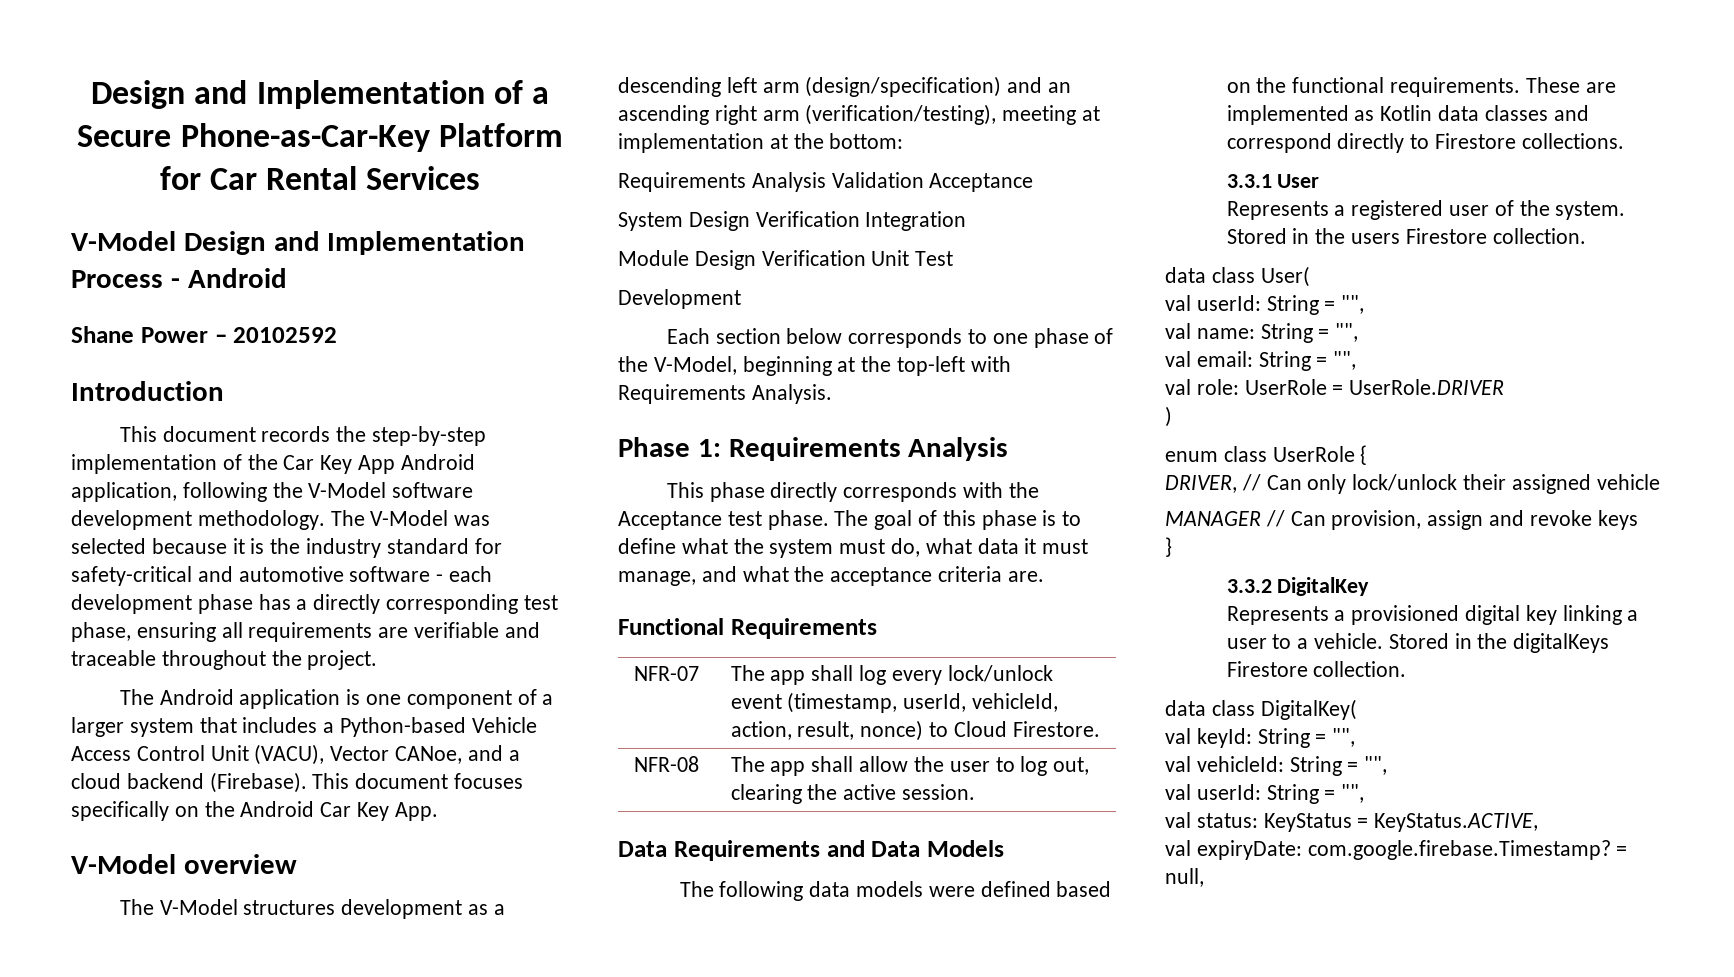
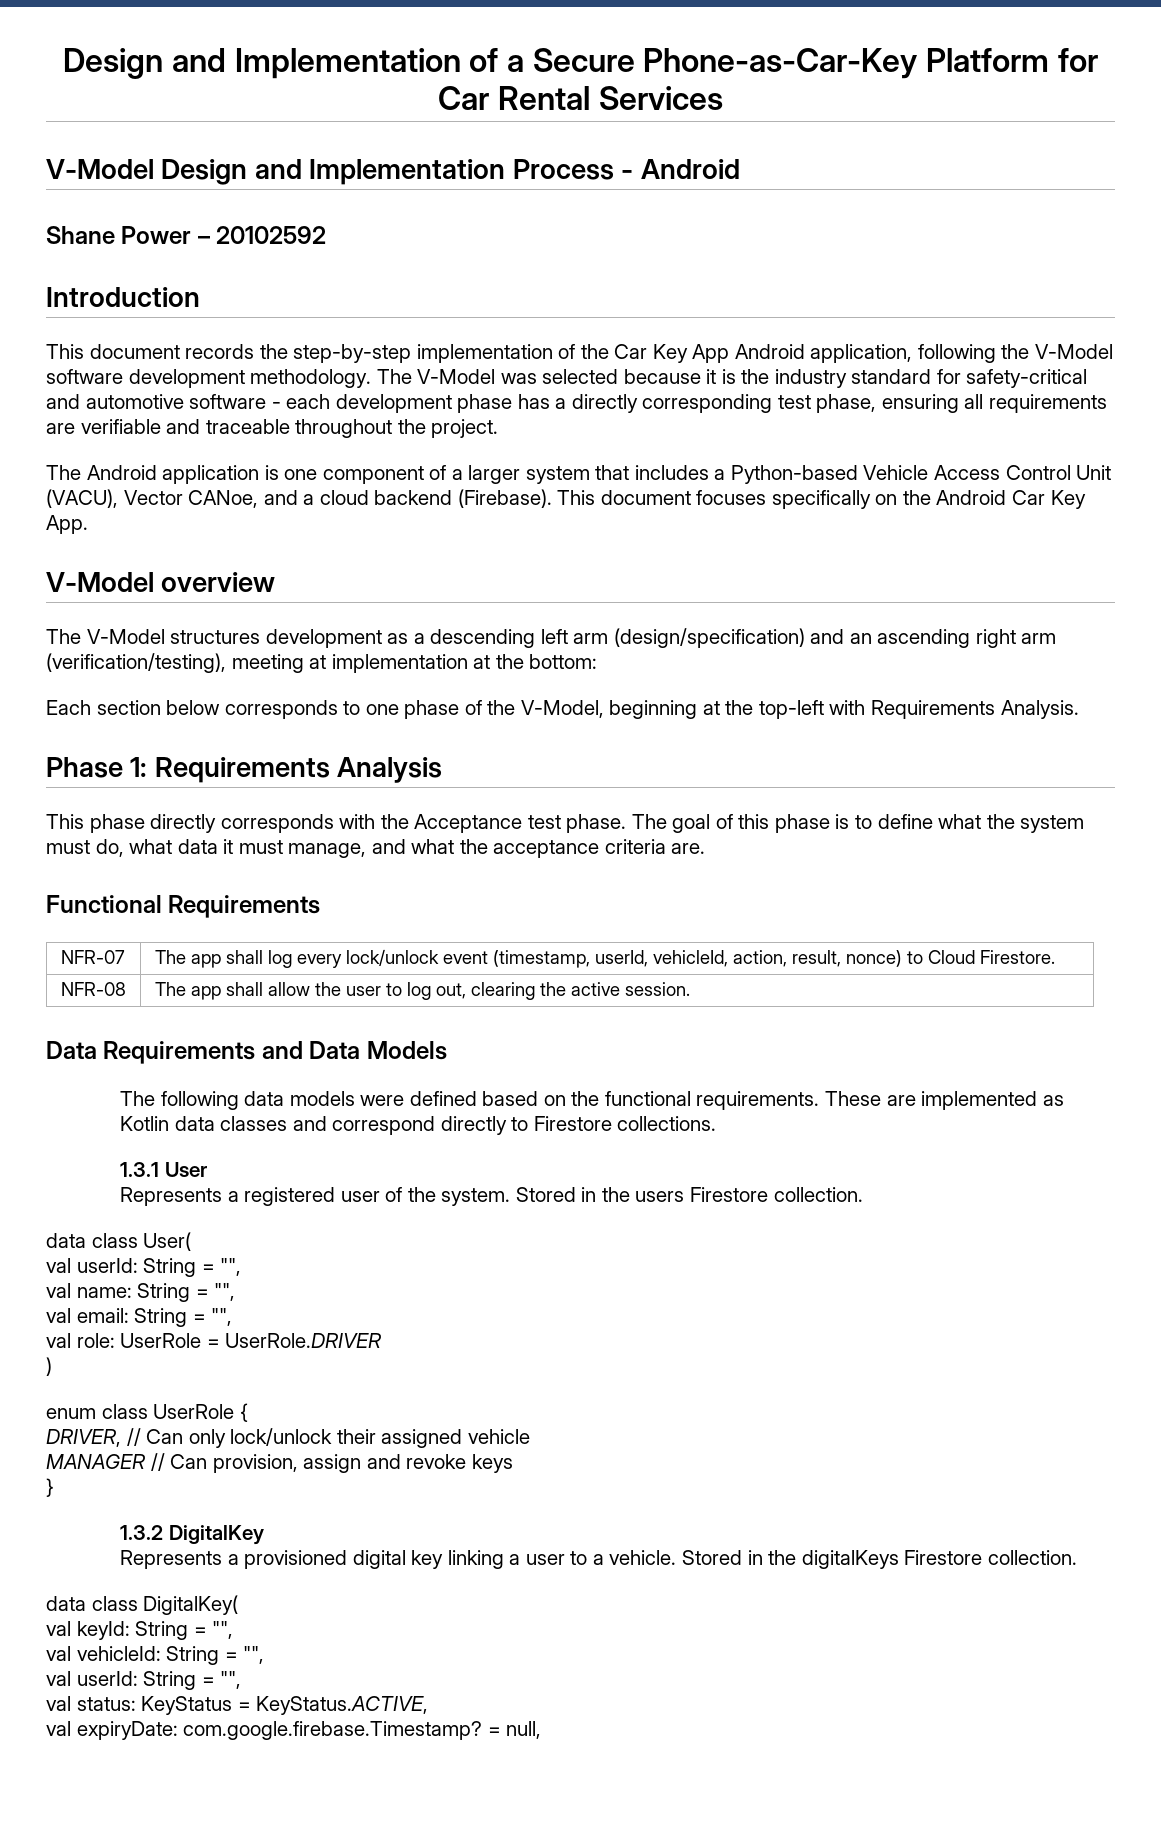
- Requirements Analysis Validation Acceptance
- System Design Verification Integration
- Module Design Verification Unit Test
- Development
- 3.3.1 User
+ 1.3.1 User
- 3.3.2 DigitalKey
+ 1.3.2 DigitalKey

